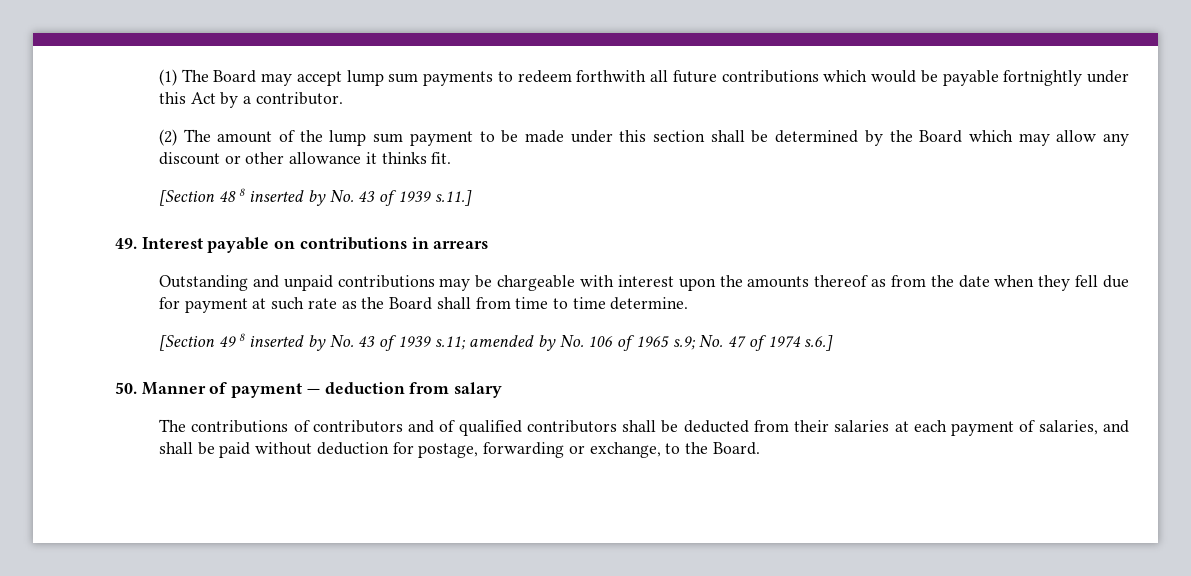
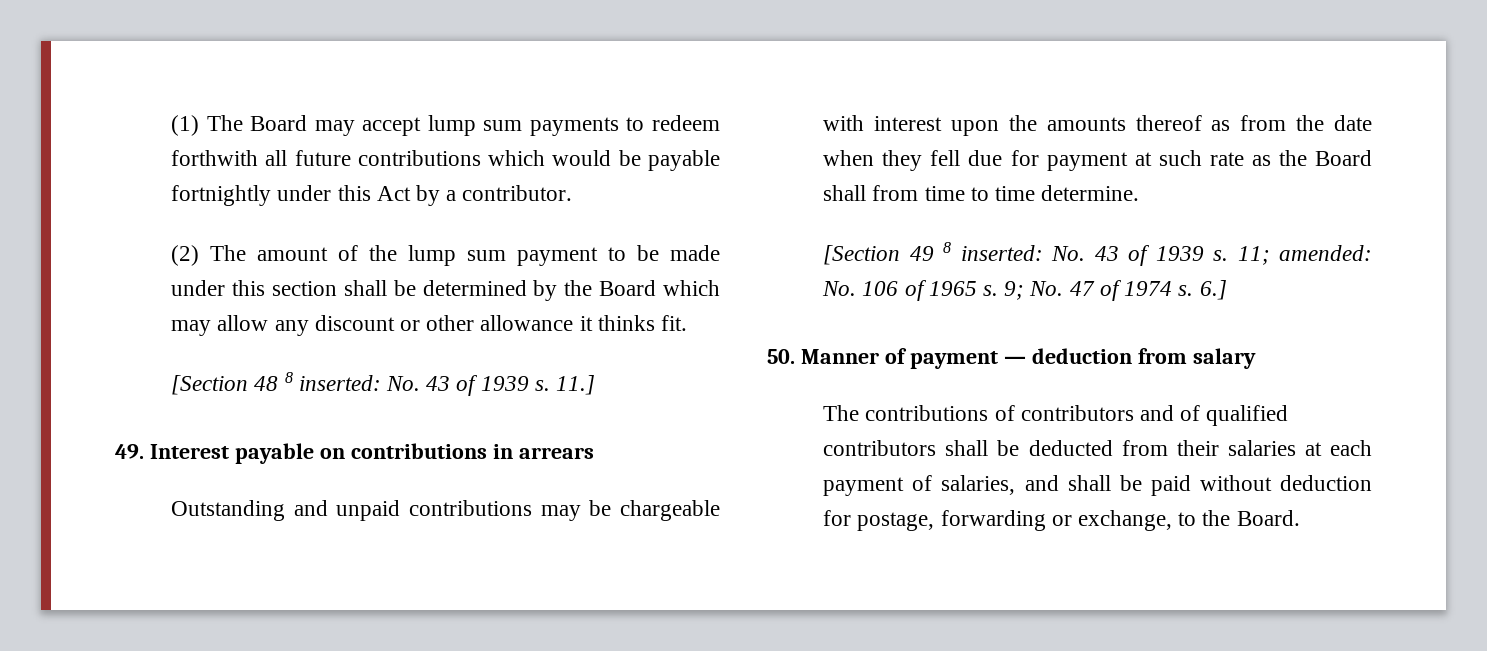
- [Section 48 8 inserted by No. 43 of 1939 s.11.]
+ [Section 48 8 inserted: No. 43 of 1939 s. 11.]
- [Section 49 8 inserted by No. 43 of 1939 s.11; amended by No. 106 of 1965 s.9; No. 47 of 1974 s.6.]
+ [Section 49 8 inserted: No. 43 of 1939 s. 11; amended: No. 106 of 1965 s. 9; No. 47 of 1974 s. 6.]

